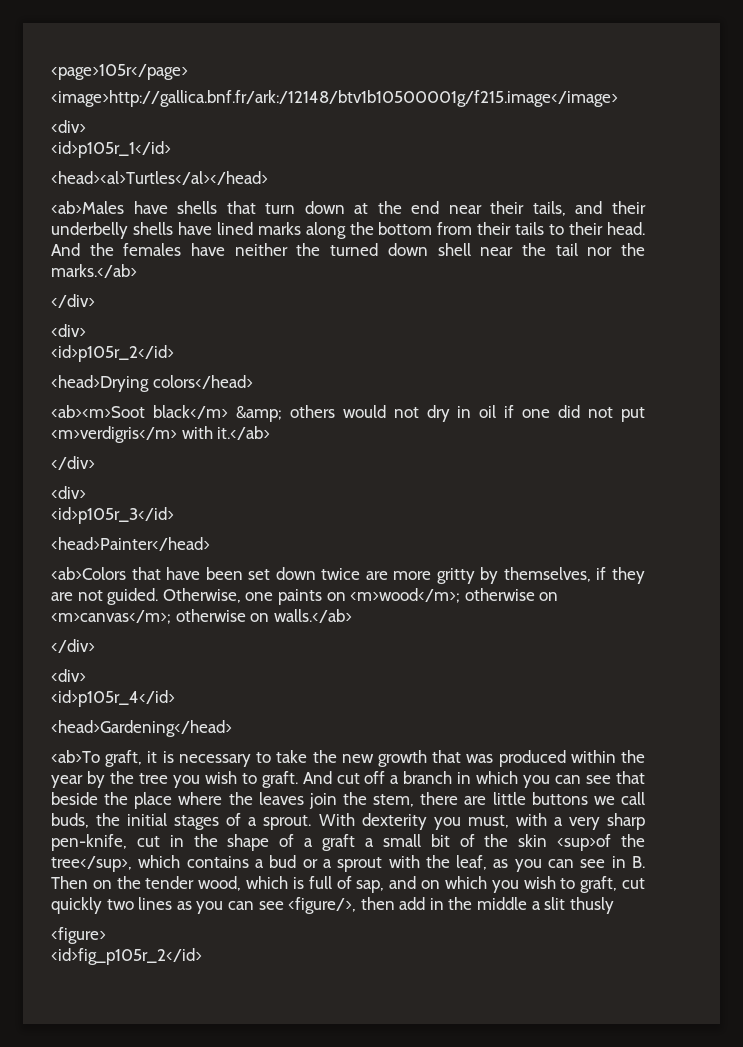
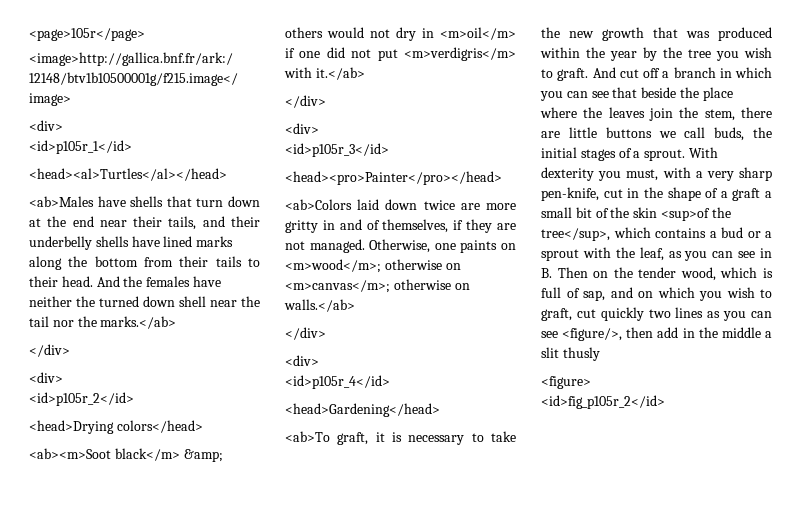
- <ab><m>Soot black</m> &amp; others would not dry in oil if one did not put <m>verdigris</m> with it.</ab>
+ <ab><m>Soot black</m> &amp; others would not dry in <m>oil</m> if one did not put <m>verdigris</m> with it.</ab>
- <head>Painter</head>
+ <head><pro>Painter</pro></head>
- <ab>Colors that have been set down twice are more gritty by themselves, if they are not guided.
+ <ab>Colors laid down twice are more gritty in and of themselves, if they are not managed.

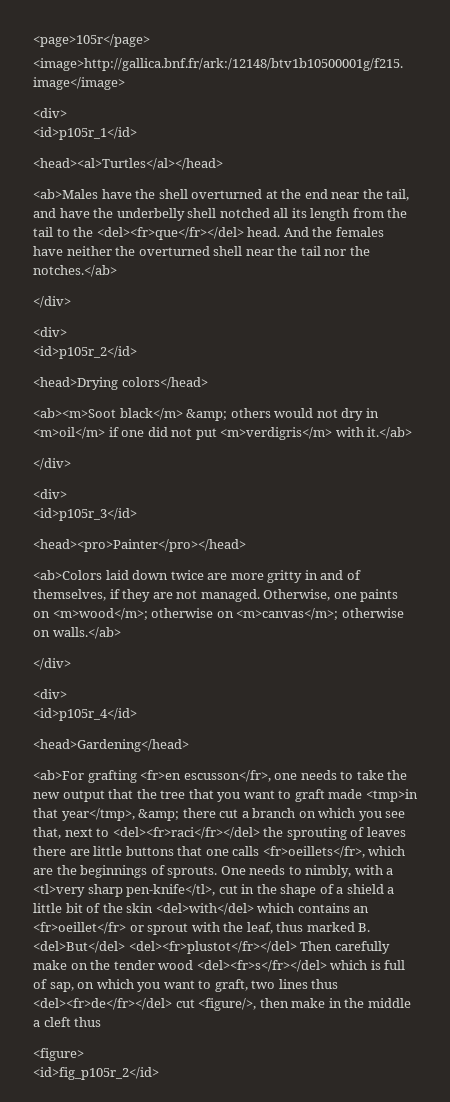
- <ab>Males have shells that turn down at the end near their tails, and their underbelly shells have lined marks along the bottom from their tails to their head.
+ <ab>Males have the shell overturned at the end near the tail, and have the underbelly shell notched all its length from the tail to the <del><fr>que</fr></del> head.
- And the females have neither the turned down shell near the tail nor the marks.</ab>
+ And the females have neither the overturned shell near the tail nor the notches.</ab>
- <ab>To graft, it is necessary to take the new growth that was produced within the year by the tree you wish to graft. And cut off a branch in which you can see that beside the place where the leaves join the stem, there are little buttons we call buds, the initial stages of a sprout. With dexterity you must, with a very sharp pen-knife, cut in the shape of a graft a small bit of the skin <sup>of the tree</sup>, which contains a bud or a sprout with the leaf, as you can see in B. Then on the tender wood, which is full of sap, and on which you wish to graft, cut quickly two lines as you can see <figure/>, then add in the middle a slit thusly
+ <ab>For grafting <fr>en escusson</fr>, one needs to take the new output that the tree that you want to graft made <tmp>in that year</tmp>, &amp; there cut a branch on which you see that, next to <del><fr>raci</fr></del> the sprouting of leaves there are little buttons that one calls <fr>oeillets</fr>, which are the beginnings of sprouts. One needs to nimbly, with a <tl>very sharp pen-knife</tl>, cut in the shape of a shield a little bit of the skin <del>with</del> which contains an <fr>oeillet</fr> or sprout with the leaf, thus marked B. <del>But</del> <del><fr>plustot</fr></del> Then carefully make on the tender wood <del><fr>s</fr></del> which is full of sap, on which you want to graft, two lines thus <del><fr>de</fr></del> cut <figure/>, then make in the middle a cleft thus

